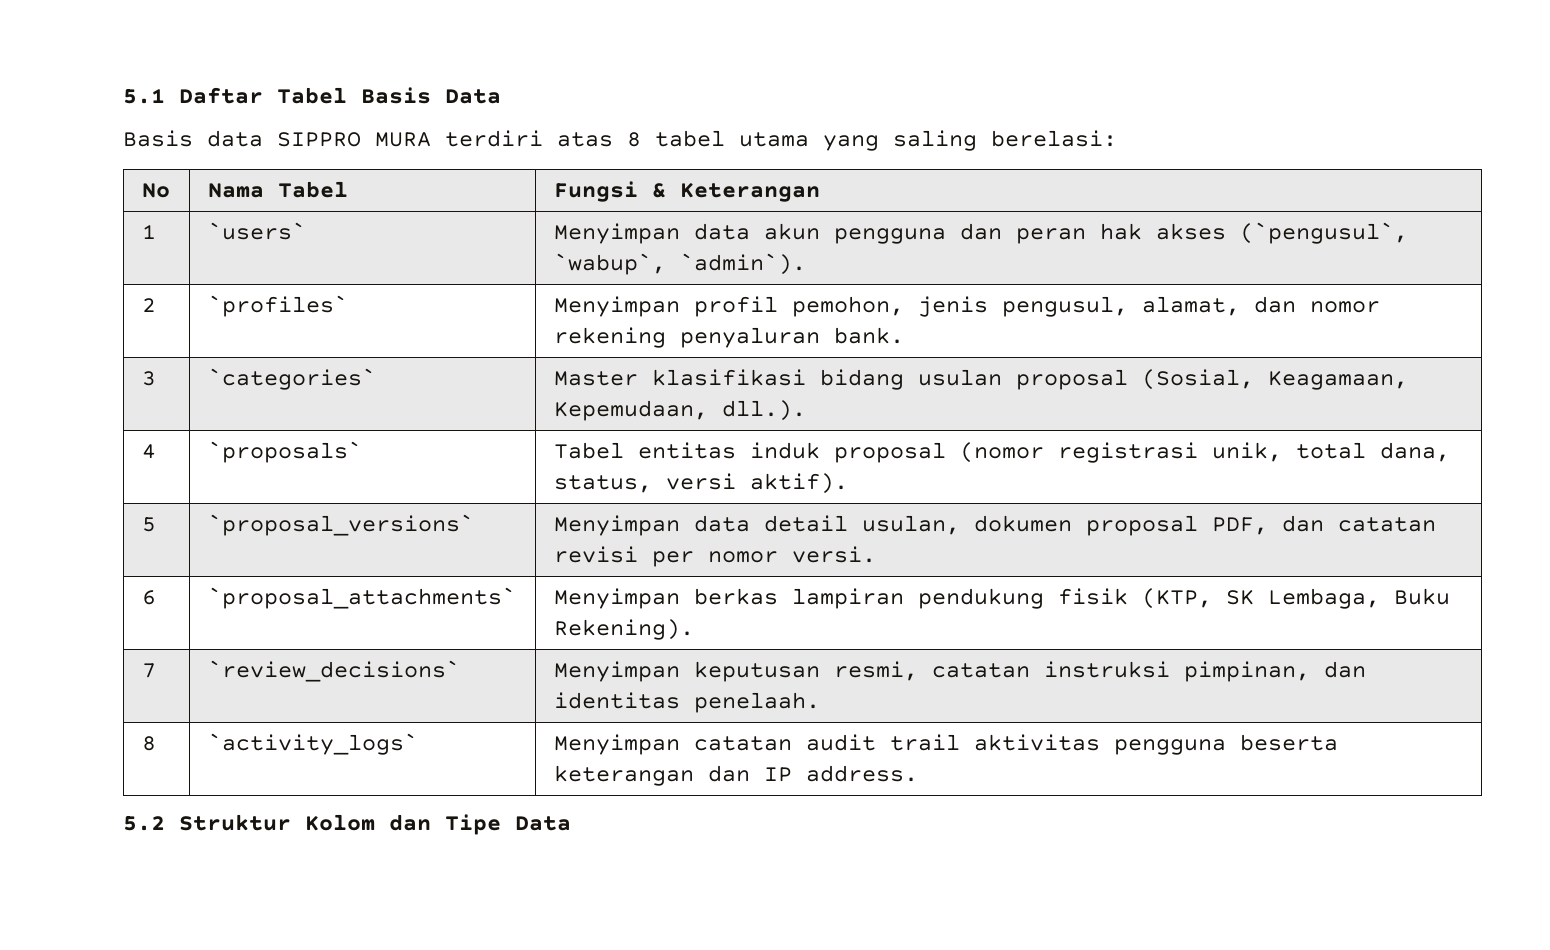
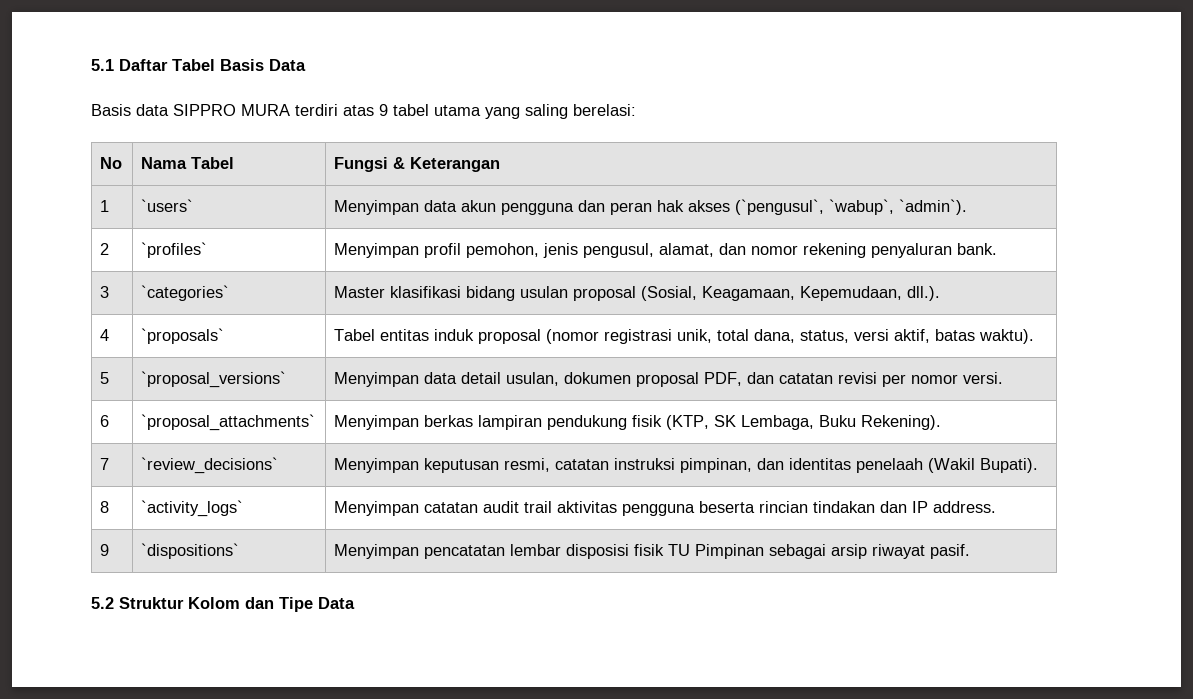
- Basis data SIPPRO MURA terdiri atas 8 tabel utama yang saling berelasi:
+ Basis data SIPPRO MURA terdiri atas 9 tabel utama yang saling berelasi:
- 4 | `proposals` | Tabel entitas induk proposal (nomor registrasi unik, total dana, status, versi aktif).
+ 4 | `proposals` | Tabel entitas induk proposal (nomor registrasi unik, total dana, status, versi aktif, batas waktu).
- 7 | `review_decisions` | Menyimpan keputusan resmi, catatan instruksi pimpinan, dan identitas penelaah.
+ 7 | `review_decisions` | Menyimpan keputusan resmi, catatan instruksi pimpinan, dan identitas penelaah (Wakil Bupati).
- 8 | `activity_logs` | Menyimpan catatan audit trail aktivitas pengguna beserta keterangan dan IP address.
+ 8 | `activity_logs` | Menyimpan catatan audit trail aktivitas pengguna beserta rincian tindakan dan IP address.
+ 9 | `dispositions` | Menyimpan pencatatan lembar disposisi fisik TU Pimpinan sebagai arsip riwayat pasif.

